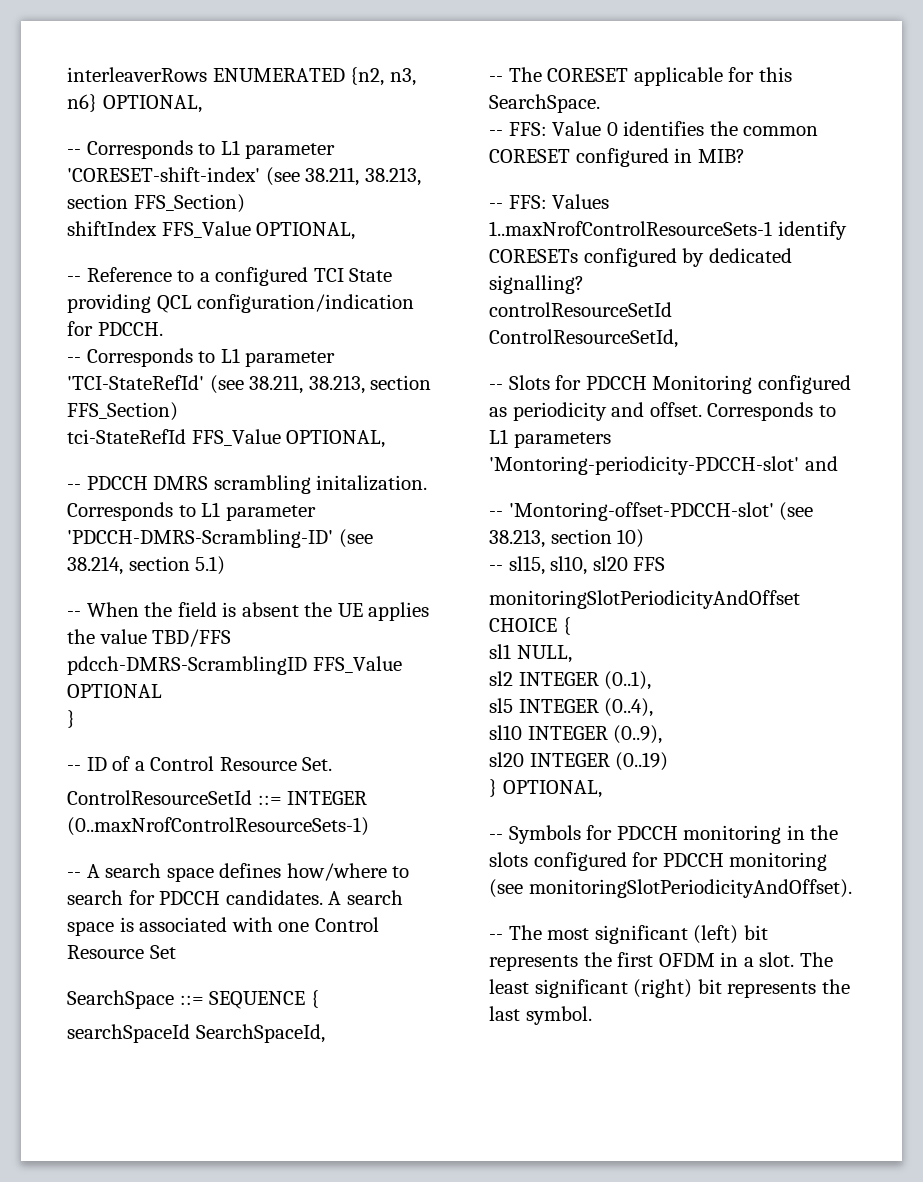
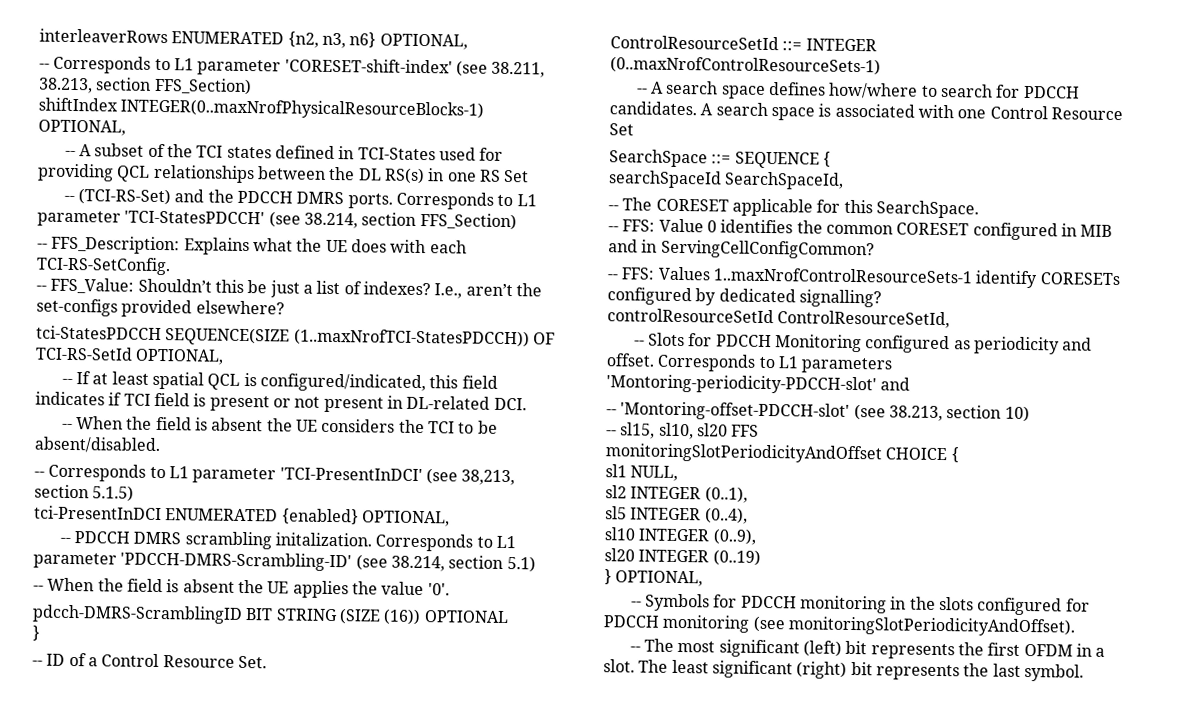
- shiftIndex FFS_Value OPTIONAL,
- -- Reference to a configured TCI State providing QCL configuration/indication for PDCCH.
- -- Corresponds to L1 parameter 'TCI-StateRefId' (see 38.211, 38.213, section FFS_Section)
- tci-StateRefId FFS_Value OPTIONAL,
+ shiftIndex INTEGER(0..maxNrofPhysicalResourceBlocks-1) OPTIONAL,
+ -- A subset of the TCI states defined in TCI-States used for providing QCL relationships between the DL RS(s) in one RS Set
+ -- (TCI-RS-Set) and the PDCCH DMRS ports. Corresponds to L1 parameter 'TCI-StatesPDCCH' (see 38.214, section FFS_Section)
+ -- FFS_Description: Explains what the UE does with each TCI-RS-SetConfig.
+ -- FFS_Value: Shouldn’t this be just a list of indexes? I.e., aren’t the set-configs provided elsewhere?
+ tci-StatesPDCCH SEQUENCE(SIZE (1..maxNrofTCI-StatesPDCCH)) OF TCI-RS-SetId OPTIONAL,
+ -- If at least spatial QCL is configured/indicated, this field indicates if TCI field is present or not present in DL-related DCI.
+ -- When the field is absent the UE considers the TCI to be absent/disabled.
+ -- Corresponds to L1 parameter 'TCI-PresentInDCI' (see 38,213, section 5.1.5)
+ tci-PresentInDCI ENUMERATED {enabled} OPTIONAL,
- -- When the field is absent the UE applies the value TBD/FFS pdcch-DMRS-ScramblingID FFS_Value OPTIONAL
+ -- When the field is absent the UE applies the value '0'.
+ pdcch-DMRS-ScramblingID BIT STRING (SIZE (16)) OPTIONAL
- -- FFS: Value 0 identifies the common CORESET configured in MIB?
+ -- FFS: Value 0 identifies the common CORESET configured in MIB and in ServingCellConfigCommon?

